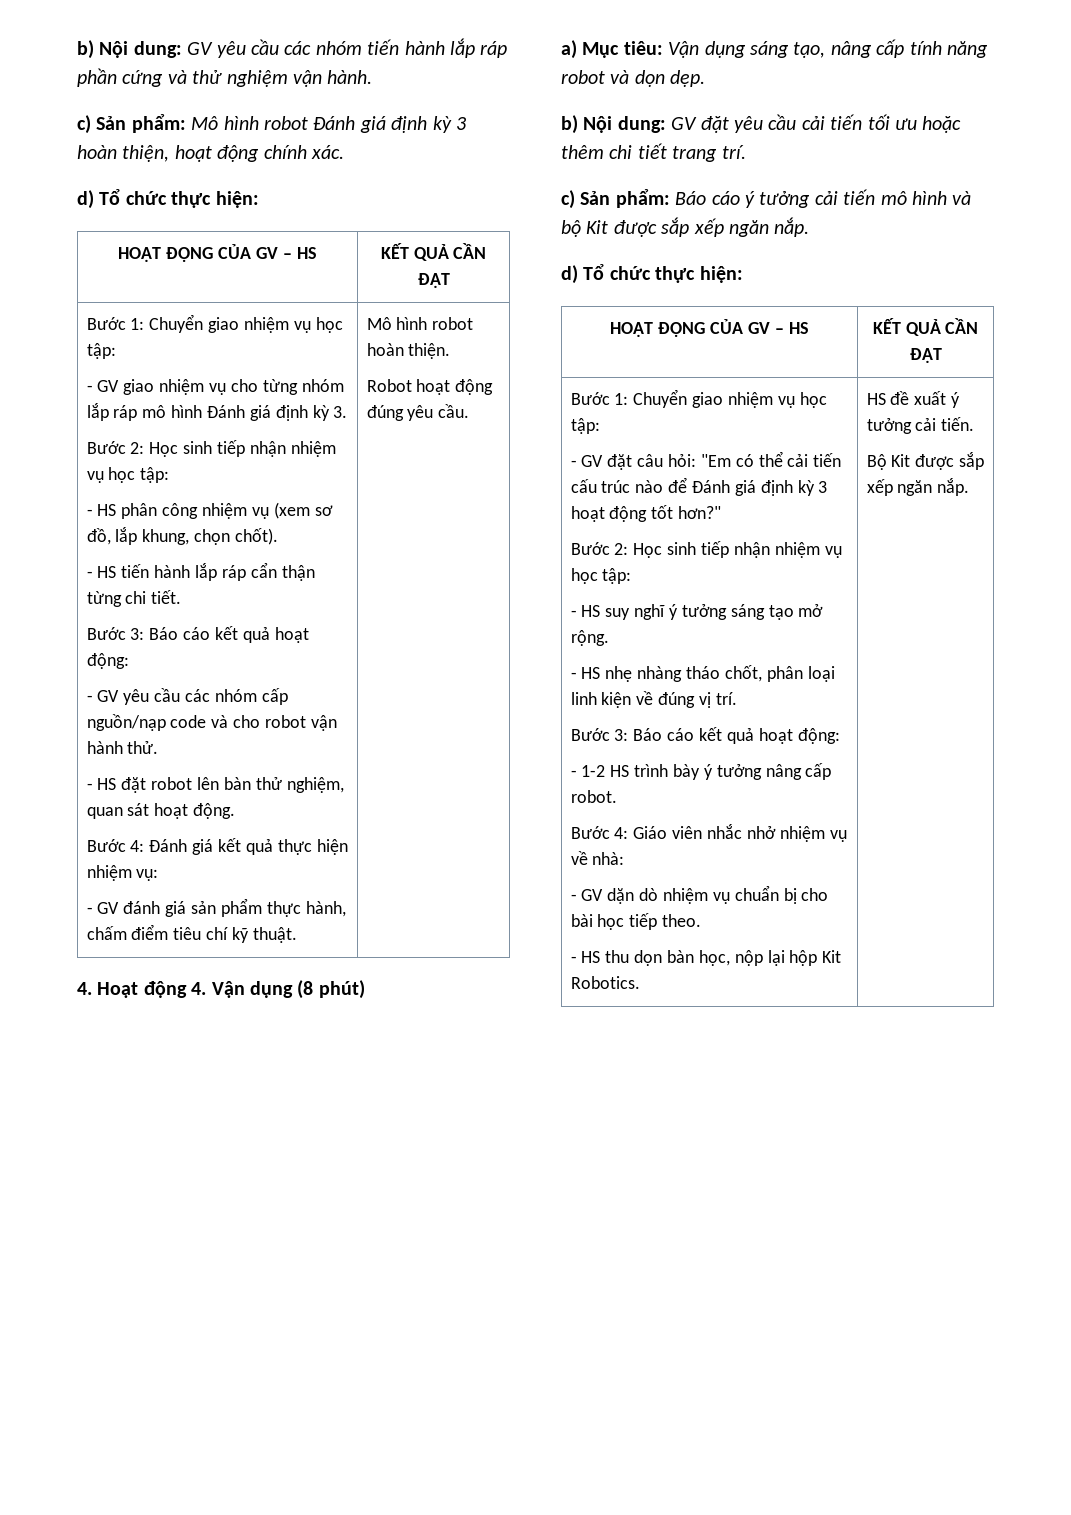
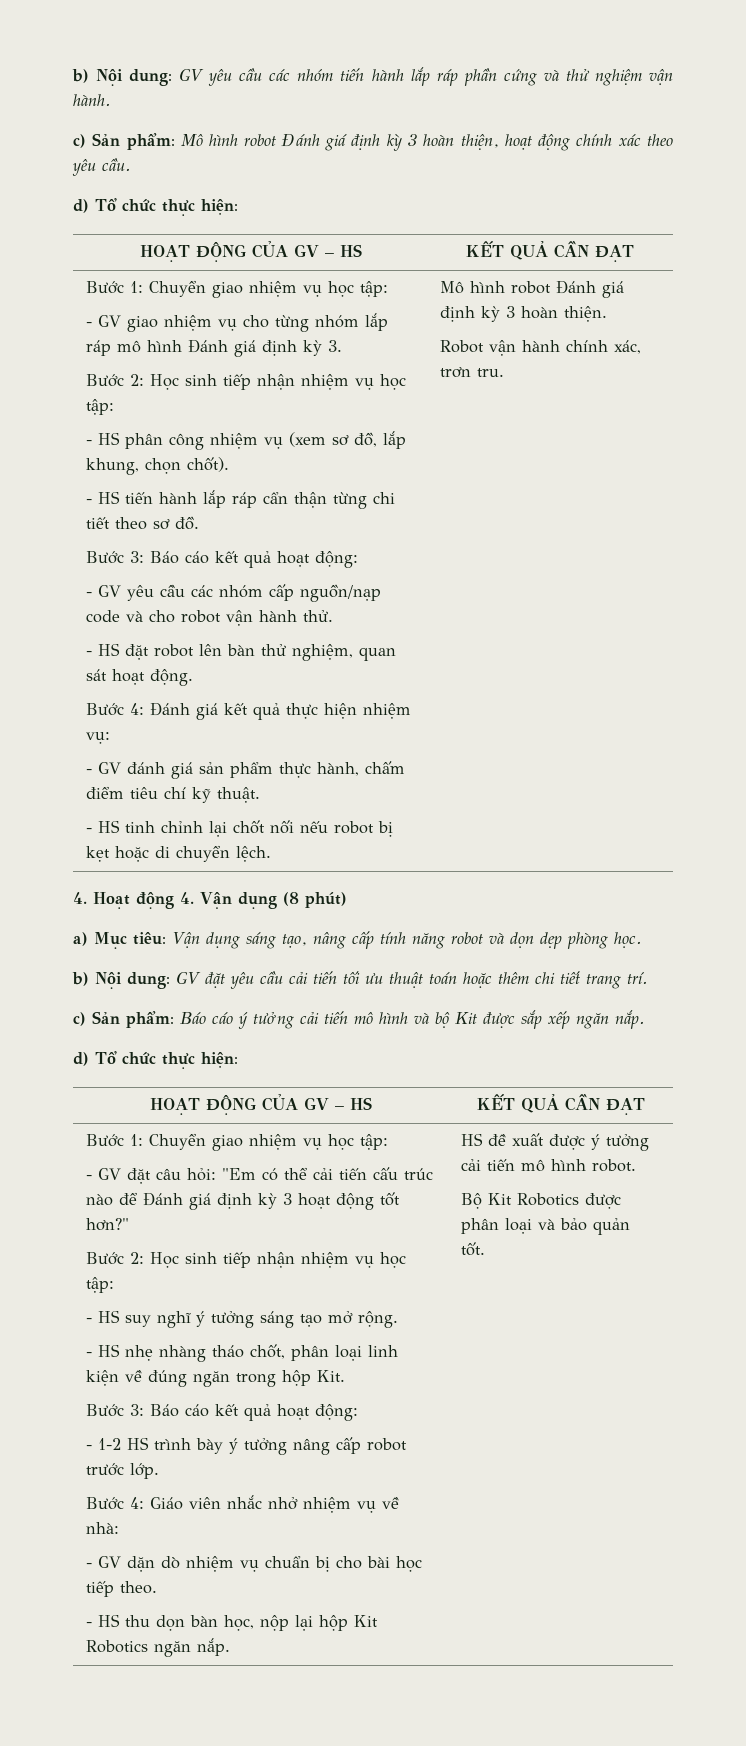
- c) Sản phẩm: Mô hình robot Đánh giá định kỳ 3 hoàn thiện, hoạt động chính xác.
+ c) Sản phẩm: Mô hình robot Đánh giá định kỳ 3 hoàn thiện, hoạt động chính xác theo yêu cầu.
- - HS tiến hành lắp ráp cẩn thận từng chi tiết.
+ - HS tiến hành lắp ráp cẩn thận từng chi tiết theo sơ đồ.
- Mô hình robot hoàn thiện.
- Robot hoạt động đúng yêu cầu.
+ - HS tinh chỉnh lại chốt nối nếu robot bị kẹt hoặc di chuyển lệch. | Mô hình robot Đánh giá định kỳ 3 hoàn thiện.
+ Robot vận hành chính xác, trơn tru.
- a) Mục tiêu: Vận dụng sáng tạo, nâng cấp tính năng robot và dọn dẹp.
+ a) Mục tiêu: Vận dụng sáng tạo, nâng cấp tính năng robot và dọn dẹp phòng học.
- b) Nội dung: GV đặt yêu cầu cải tiến tối ưu hoặc thêm chi tiết trang trí.
+ b) Nội dung: GV đặt yêu cầu cải tiến tối ưu thuật toán hoặc thêm chi tiết trang trí.
- - HS nhẹ nhàng tháo chốt, phân loại linh kiện về đúng vị trí.
+ - HS nhẹ nhàng tháo chốt, phân loại linh kiện về đúng ngăn trong hộp Kit.
- - 1-2 HS trình bày ý tưởng nâng cấp robot.
+ - 1-2 HS trình bày ý tưởng nâng cấp robot trước lớp.
- - HS thu dọn bàn học, nộp lại hộp Kit Robotics.
+ - HS thu dọn bàn học, nộp lại hộp Kit Robotics ngăn nắp.
- HS đề xuất ý tưởng cải tiến.
- Bộ Kit được sắp xếp ngăn nắp.
+ HS đề xuất được ý tưởng cải tiến mô hình robot.
+ Bộ Kit Robotics được phân loại và bảo quản tốt.

